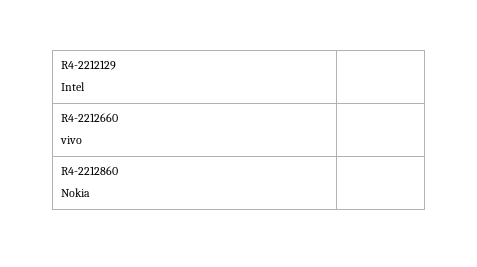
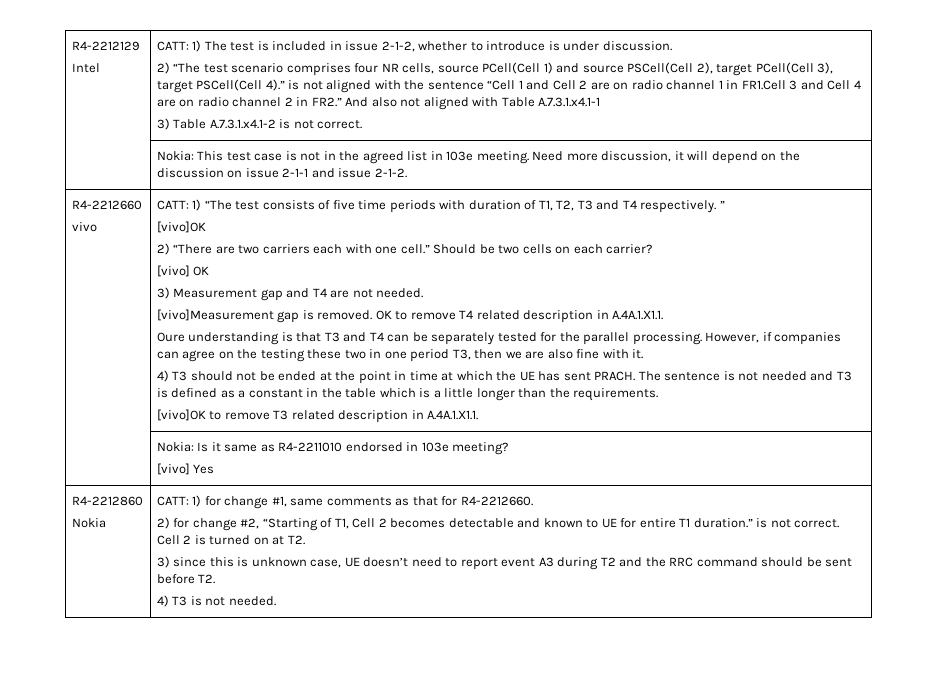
+ CATT: 1) The test is included in issue 2-1-2, whether to introduce is under discussion.
+ 2) “The test scenario comprises four NR cells, source PCell(Cell 1) and source PSCell(Cell 2), target PCell(Cell 3), target PSCell(Cell 4).” is not aligned with the sentence “Cell 1 and Cell 2 are on radio channel 1 in FR1.Cell 3 and Cell 4 are on radio channel 2 in FR2.” And also not aligned with Table A.7.3.1.x4.1-1
+ 3) Table A.7.3.1.x4.1-2 is not correct.
+ | Nokia: This test case is not in the agreed list in 103e meeting. Need more discussion, it will depend on the discussion on issue 2-1-1 and issue 2-1-2.
  R4-2212660
- vivo |
+ vivo | CATT: 1) “The test consists of five time periods with duration of T1, T2, T3 and T4 respectively. ”
+ [vivo]OK
+ 2) “There are two carriers each with one cell.” Should be two cells on each carrier?
+ [vivo] OK
+ 3) Measurement gap and T4 are not needed.
+ [vivo]Measurement gap is removed. OK to remove T4 related description in A.4A.1.X1.1.
+ Oure understanding is that T3 and T4 can be separately tested for the parallel processing. However, if companies can agree on the testing these two in one period T3, then we are also fine with it.
+ 4) T3 should not be ended at the point in time at which the UE has sent PRACH. The sentence is not needed and T3 is defined as a constant in the table which is a little longer than the requirements.
+ [vivo]OK to remove T3 related description in A.4A.1.X1.1.
+ | Nokia: Is it same as R4-2211010 endorsed in 103e meeting?
+ [vivo] Yes
  R4-2212860
- Nokia |
+ Nokia | CATT: 1) for change #1, same comments as that for R4-2212660.
+ 2) for change #2, “Starting of T1, Cell 2 becomes detectable and known to UE for entire T1 duration.” is not correct. Cell 2 is turned on at T2.
+ 3) since this is unknown case, UE doesn’t need to report event A3 during T2 and the RRC command should be sent before T2.
+ 4) T3 is not needed.

